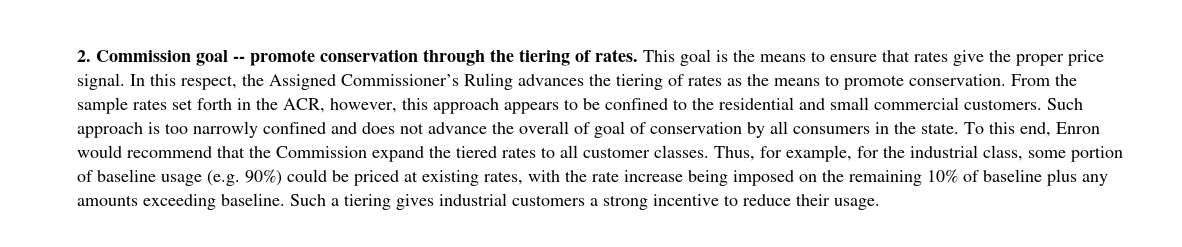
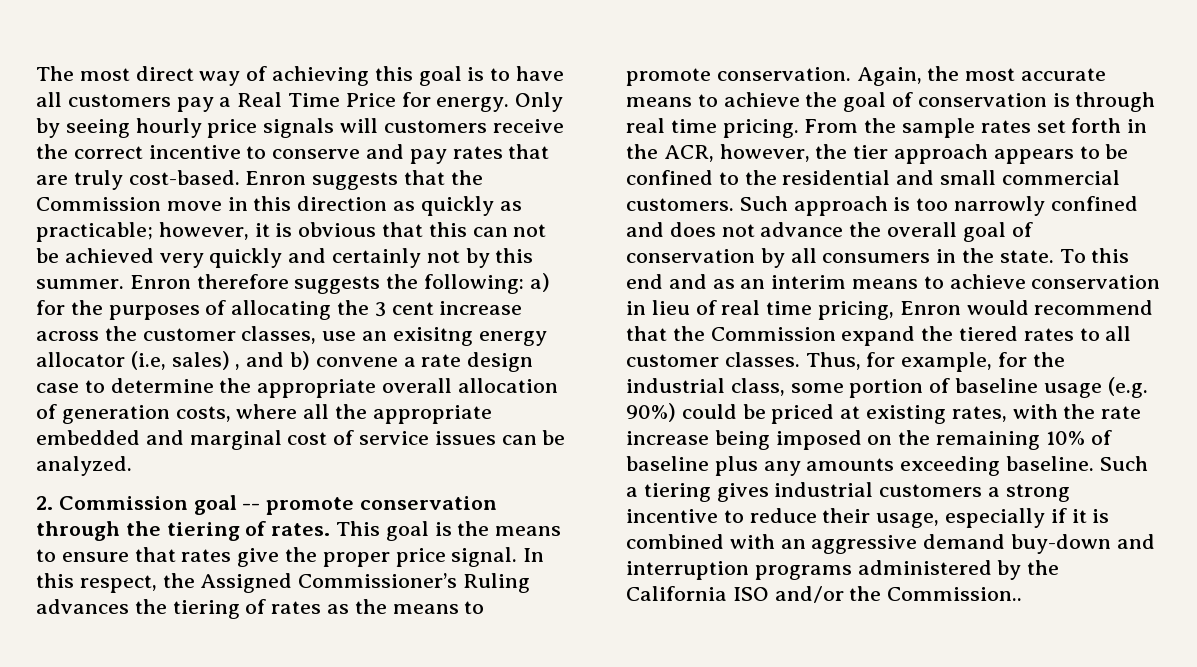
+ The most direct way of achieving this goal is to have all customers pay a Real Time Price for energy. Only by seeing hourly price signals will customers receive the correct incentive to conserve and pay rates that are truly cost-based. Enron suggests that the Commission move in this direction as quickly as practicable; however, it is obvious that this can not be achieved very quickly and certainly not by this summer. Enron therefore suggests the following: a) for the purposes of allocating the 3 cent increase across the customer classes, use an exisitng energy allocator (i.e, sales) , and b) convene a rate design case to determine the appropriate overall allocation of generation costs, where all the appropriate embedded and marginal cost of service issues can be analyzed.
+ Again, the most accurate means to achieve the goal of conservation is through real time pricing.
- From the sample rates set forth in the ACR, however, this approach appears to be confined to the residential and small commercial customers.
+ From the sample rates set forth in the ACR, however, the tier approach appears to be confined to the residential and small commercial customers.
- Such approach is too narrowly confined and does not advance the overall of goal of conservation by all consumers in the state.
+ Such approach is too narrowly confined and does not advance the overall goal of conservation by all consumers in the state.
- To this end, Enron would recommend that the Commission expand the tiered rates to all customer classes.
+ To this end and as an interim means to achieve conservation in lieu of real time pricing, Enron would recommend that the Commission expand the tiered rates to all customer classes.
- Such a tiering gives industrial customers a strong incentive to reduce their usage.
+ Such a tiering gives industrial customers a strong incentive to reduce their usage, especially if it is combined with an aggressive demand buy-down and interruption programs administered by the California ISO and/or the Commission..

